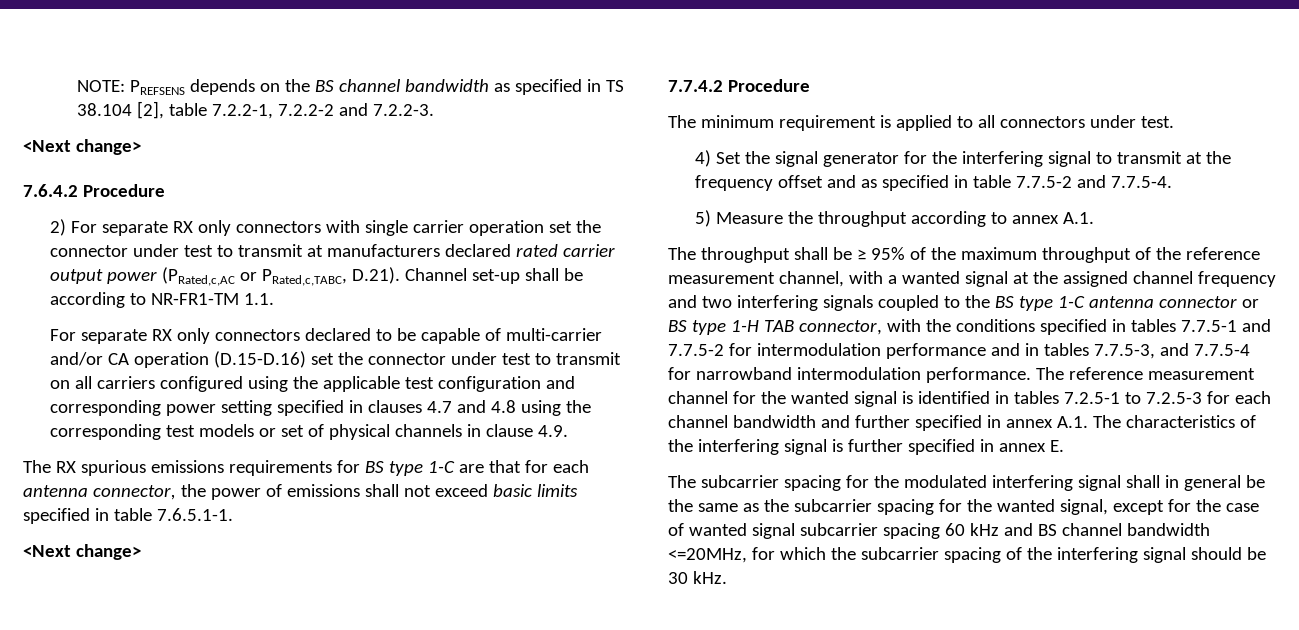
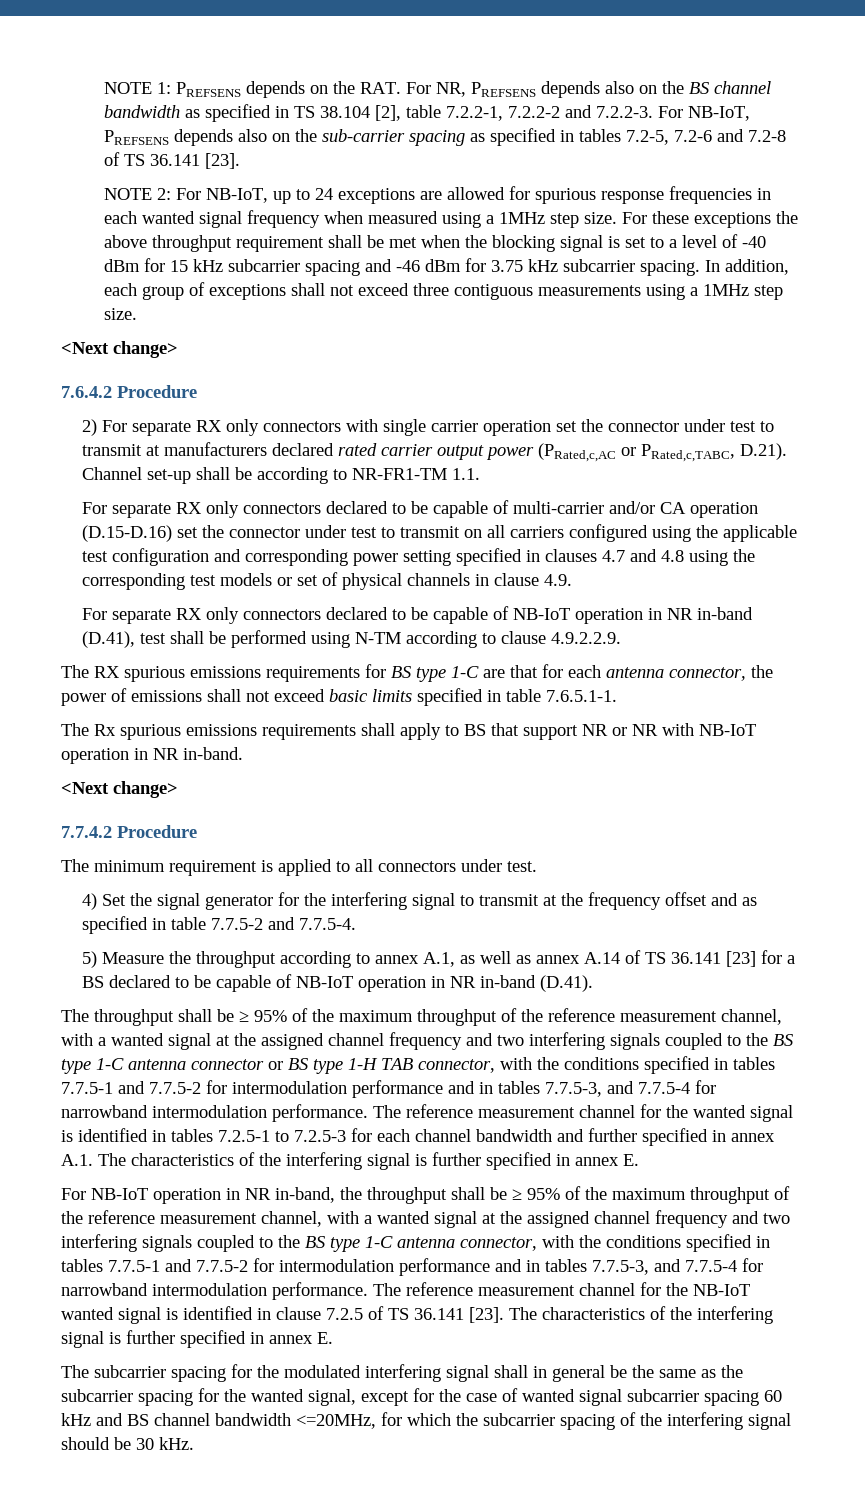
- NOTE: PREFSENS depends on the BS channel bandwidth as specified in TS 38.104 [2], table 7.2.2-1, 7.2.2-2 and 7.2.2-3.
+ NOTE 1: PREFSENS depends on the RAT. For NR, PREFSENS depends also on the BS channel bandwidth as specified in TS 38.104 [2], table 7.2.2-1, 7.2.2-2 and 7.2.2-3. For NB-IoT, PREFSENS depends also on the sub-carrier spacing as specified in tables 7.2-5, 7.2-6 and 7.2-8 of TS 36.141 [23].
+ NOTE 2: For NB-IoT, up to 24 exceptions are allowed for spurious response frequencies in each wanted signal frequency when measured using a 1MHz step size. For these exceptions the above throughput requirement shall be met when the blocking signal is set to a level of -40 dBm for 15 kHz subcarrier spacing and -46 dBm for 3.75 kHz subcarrier spacing. In addition, each group of exceptions shall not exceed three contiguous measurements using a 1MHz step size.
+ For separate RX only connectors declared to be capable of NB-IoT operation in NR in-band (D.41), test shall be performed using N-TM according to clause 4.9.2.2.9.
+ The Rx spurious emissions requirements shall apply to BS that support NR or NR with NB-IoT operation in NR in-band.
- 5) Measure the throughput according to annex A.1.
+ 5) Measure the throughput according to annex A.1, as well as annex A.14 of TS 36.141 [23] for a BS declared to be capable of NB-IoT operation in NR in-band (D.41).
+ For NB-IoT operation in NR in-band, the throughput shall be ≥ 95% of the maximum throughput of the reference measurement channel, with a wanted signal at the assigned channel frequency and two interfering signals coupled to the BS type 1-C antenna connector, with the conditions specified in tables 7.7.5-1 and 7.7.5-2 for intermodulation performance and in tables 7.7.5-3, and 7.7.5-4 for narrowband intermodulation performance. The reference measurement channel for the NB-IoT wanted signal is identified in clause 7.2.5 of TS 36.141 [23]. The characteristics of the interfering signal is further specified in annex E.

